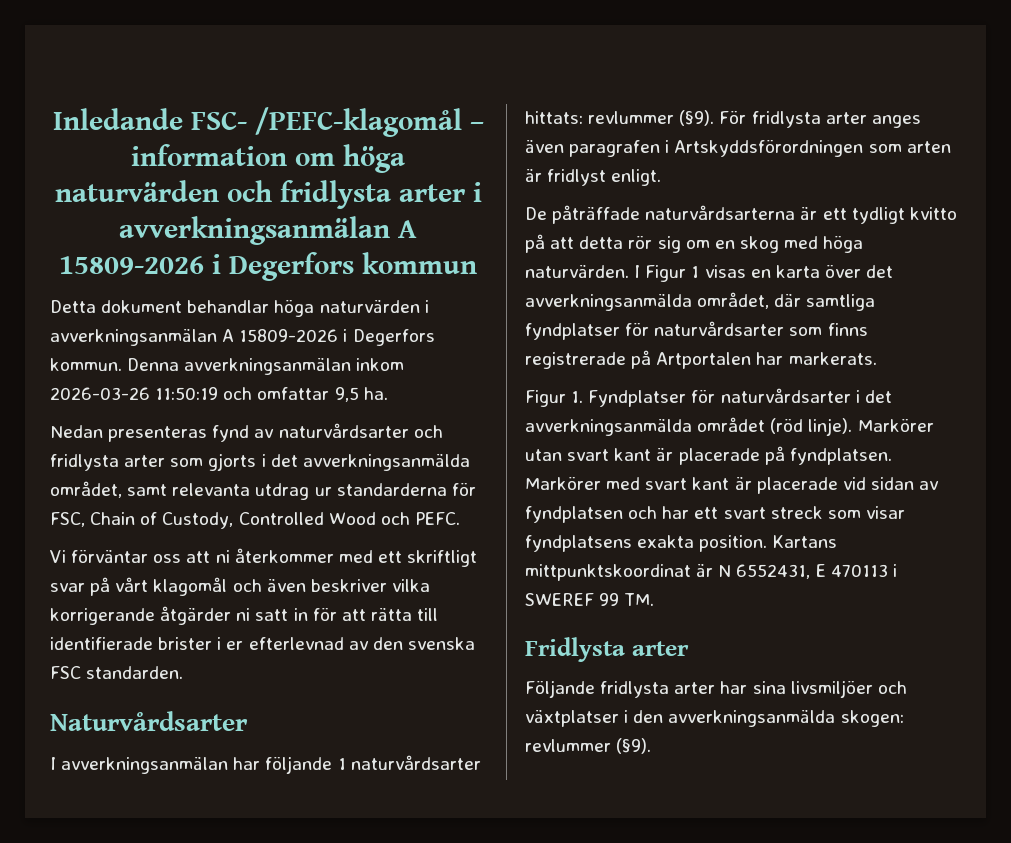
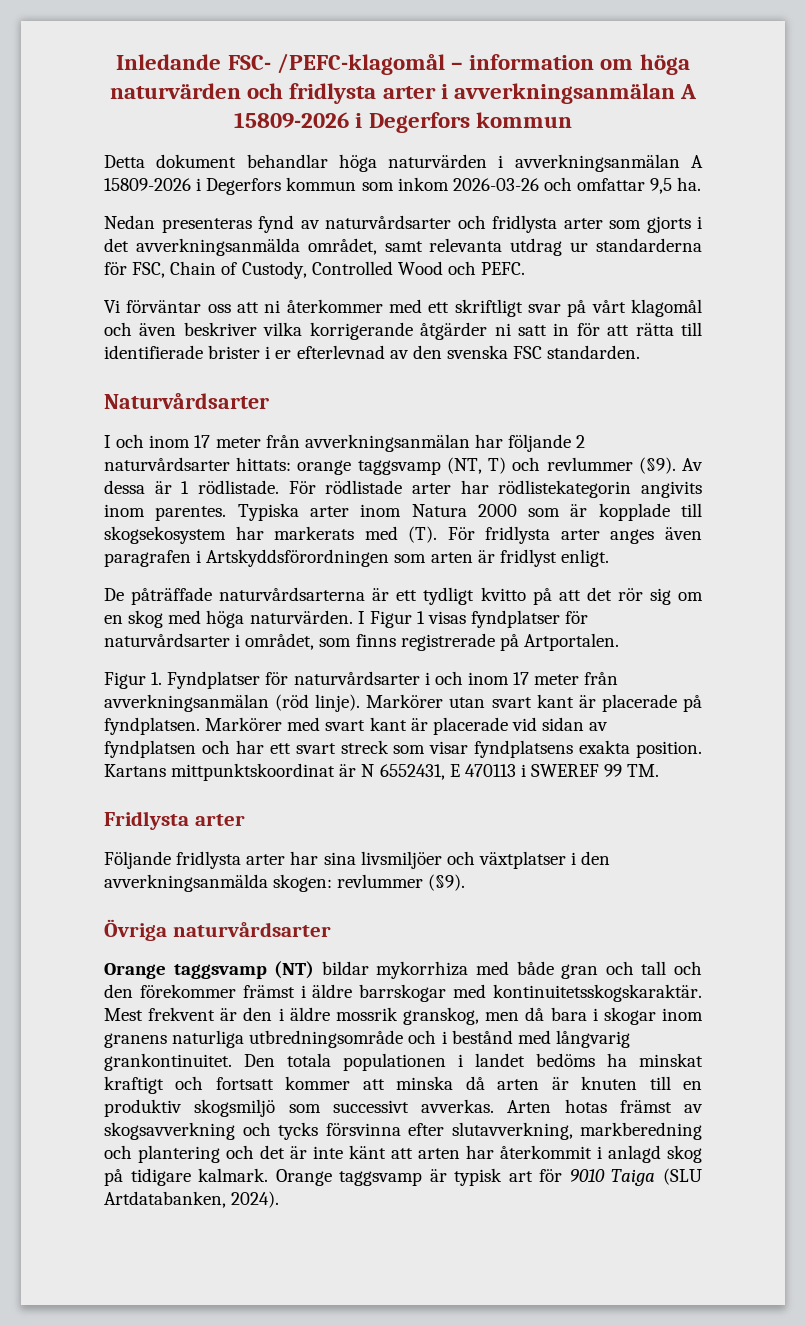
- Detta dokument behandlar höga naturvärden i avverkningsanmälan A 15809-2026 i Degerfors kommun. Denna avverkningsanmälan inkom 2026-03-26 11:50:19 och omfattar 9,5 ha.
+ Detta dokument behandlar höga naturvärden i avverkningsanmälan A 15809-2026 i Degerfors kommun som inkom 2026-03-26 och omfattar 9,5 ha.
- I avverkningsanmälan har följande 1 naturvårdsarter hittats: revlummer (§9). För fridlysta arter anges även paragrafen i Artskyddsförordningen som arten är fridlyst enligt.
+ I och inom 17 meter från avverkningsanmälan har följande 2 naturvårdsarter hittats: orange taggsvamp (NT, T) och revlummer (§9). Av dessa är 1 rödlistade. För rödlistade arter har rödlistekategorin angivits inom parentes. Typiska arter inom Natura 2000 som är kopplade till skogsekosystem har markerats med (T). För fridlysta arter anges även paragrafen i Artskyddsförordningen som arten är fridlyst enligt.
- De påträffade naturvårdsarterna är ett tydligt kvitto på att detta rör sig om en skog med höga naturvärden.
+ De påträffade naturvårdsarterna är ett tydligt kvitto på att det rör sig om en skog med höga naturvärden.
- I Figur 1 visas en karta över det avverkningsanmälda området, där samtliga fyndplatser för naturvårdsarter som finns registrerade på Artportalen har markerats.
+ I Figur 1 visas fyndplatser för naturvårdsarter i området, som finns registrerade på Artportalen.
- Figur 1. Fyndplatser för naturvårdsarter i det avverkningsanmälda området (röd linje).
+ Figur 1. Fyndplatser för naturvårdsarter i och inom 17 meter från avverkningsanmälan (röd linje).
+ Övriga naturvårdsarter
+ Orange taggsvamp (NT) bildar mykorrhiza med både gran och tall och den förekommer främst i äldre barrskogar med kontinuitetsskogskaraktär. Mest frekvent är den i äldre mossrik granskog, men då bara i skogar inom granens naturliga utbredningsområde och i bestånd med långvarig grankontinuitet. Den totala populationen i landet bedöms ha minskat kraftigt och fortsatt kommer att minska då arten är knuten till en produktiv skogsmiljö som successivt avverkas. Arten hotas främst av skogsavverkning och tycks försvinna efter slutavverkning, markberedning och plantering och det är inte känt att arten har återkommit i anlagd skog på tidigare kalmark. Orange taggsvamp är typisk art för 9010 Taiga (SLU Artdatabanken, 2024).

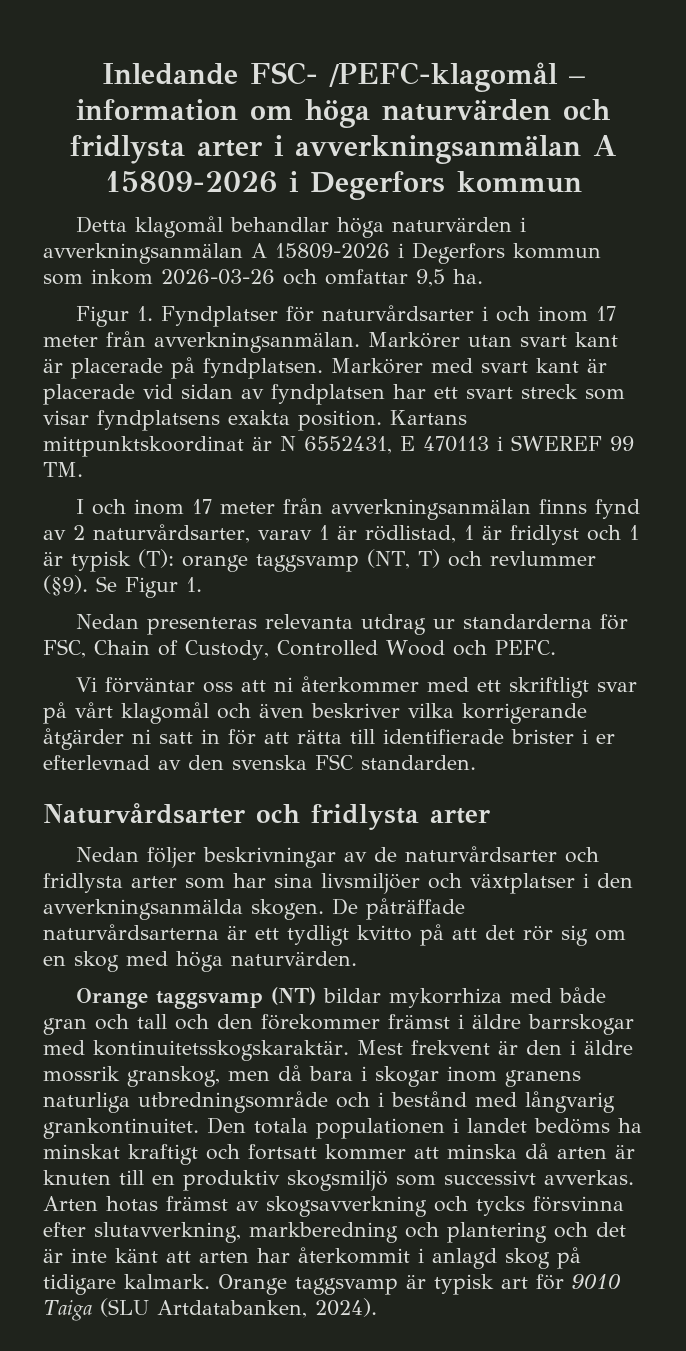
- Detta dokument behandlar höga naturvärden i avverkningsanmälan A 15809-2026 i Degerfors kommun som inkom 2026-03-26 och omfattar 9,5 ha.
+ Detta klagomål behandlar höga naturvärden i avverkningsanmälan A 15809-2026 i Degerfors kommun som inkom 2026-03-26 och omfattar 9,5 ha.
- Nedan presenteras fynd av naturvårdsarter och fridlysta arter som gjorts i det avverkningsanmälda området, samt relevanta utdrag ur standarderna för FSC, Chain of Custody, Controlled Wood och PEFC.
+ Figur 1. Fyndplatser för naturvårdsarter i och inom 17 meter från avverkningsanmälan. Markörer utan svart kant är placerade på fyndplatsen. Markörer med svart kant är placerade vid sidan av fyndplatsen har ett svart streck som visar fyndplatsens exakta position. Kartans mittpunktskoordinat är N 6552431, E 470113 i SWEREF 99 TM.
+ I och inom 17 meter från avverkningsanmälan finns fynd av 2 naturvårdsarter, varav 1 är rödlistad, 1 är fridlyst och 1 är typisk (T): orange taggsvamp (NT, T) och revlummer (§9). Se Figur 1.
+ Nedan presenteras relevanta utdrag ur standarderna för FSC, Chain of Custody, Controlled Wood och PEFC.
- Naturvårdsarter
- I och inom 17 meter från avverkningsanmälan har följande 2 naturvårdsarter hittats: orange taggsvamp (NT, T) och revlummer (§9). Av dessa är 1 rödlistade. För rödlistade arter har rödlistekategorin angivits inom parentes. Typiska arter inom Natura 2000 som är kopplade till skogsekosystem har markerats med (T). För fridlysta arter anges även paragrafen i Artskyddsförordningen som arten är fridlyst enligt.
- De påträffade naturvårdsarterna är ett tydligt kvitto på att det rör sig om en skog med höga naturvärden. I Figur 1 visas fyndplatser för naturvårdsarter i området, som finns registrerade på Artportalen.
- Figur 1. Fyndplatser för naturvårdsarter i och inom 17 meter från avverkningsanmälan (röd linje). Markörer utan svart kant är placerade på fyndplatsen. Markörer med svart kant är placerade vid sidan av fyndplatsen och har ett svart streck som visar fyndplatsens exakta position. Kartans mittpunktskoordinat är N 6552431, E 470113 i SWEREF 99 TM.
- Fridlysta arter
- Följande fridlysta arter har sina livsmiljöer och växtplatser i den avverkningsanmälda skogen: revlummer (§9).
- Övriga naturvårdsarter
+ Naturvårdsarter och fridlysta arter
+ Nedan följer beskrivningar av de naturvårdsarter och fridlysta arter som har sina livsmiljöer och växtplatser i den avverkningsanmälda skogen. De påträffade naturvårdsarterna är ett tydligt kvitto på att det rör sig om en skog med höga naturvärden.

